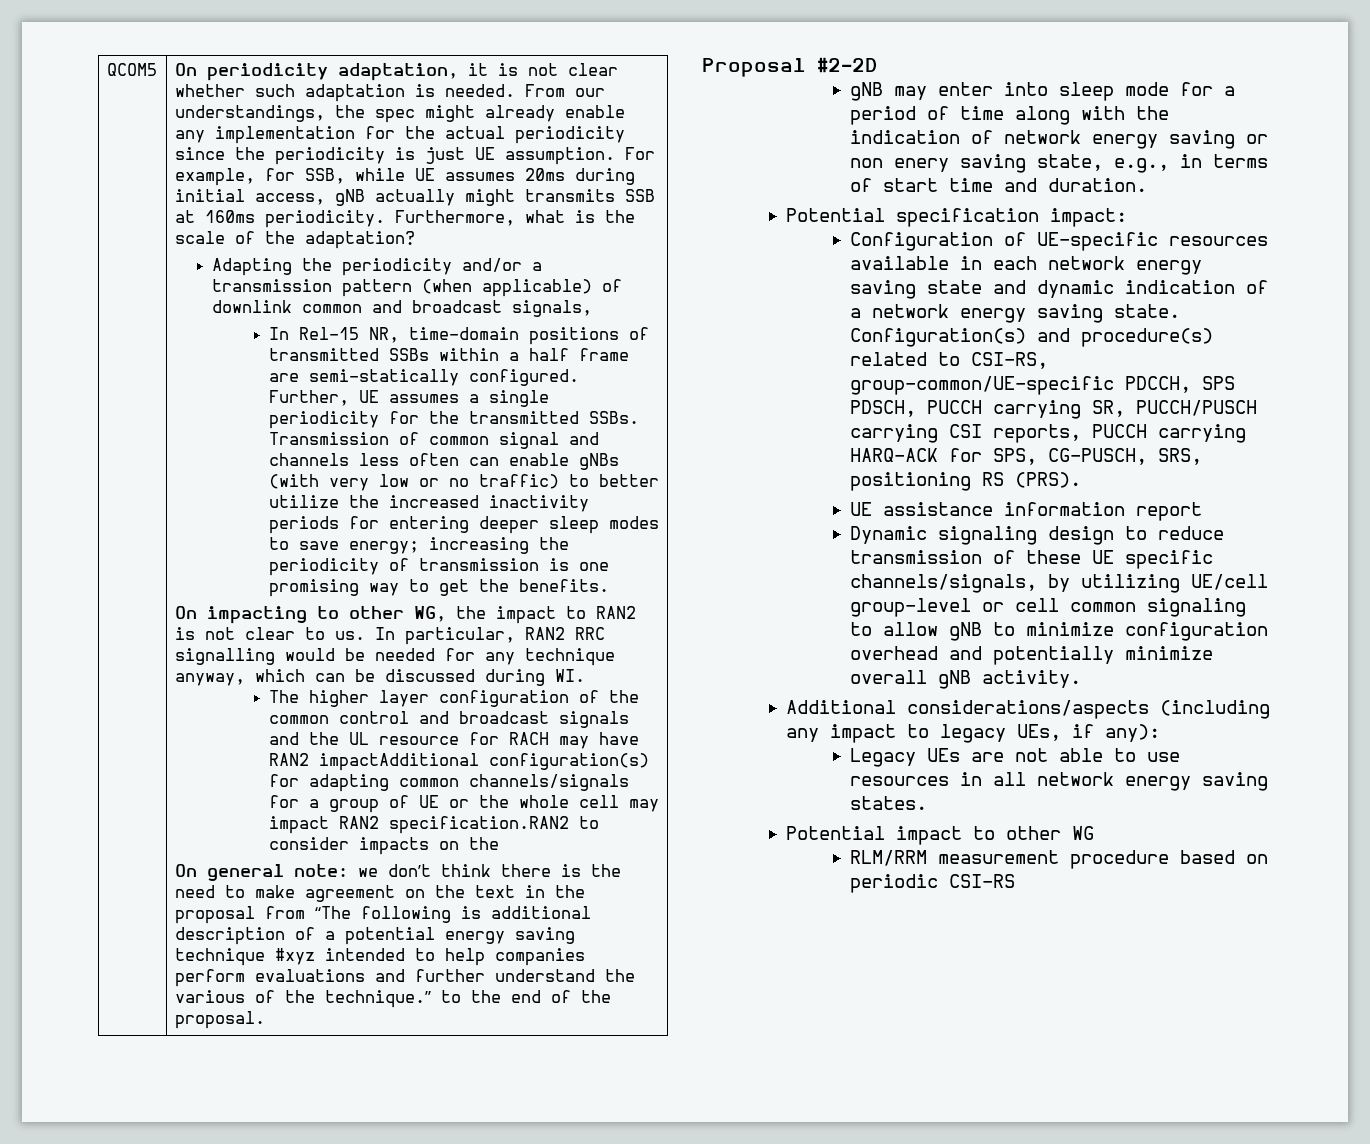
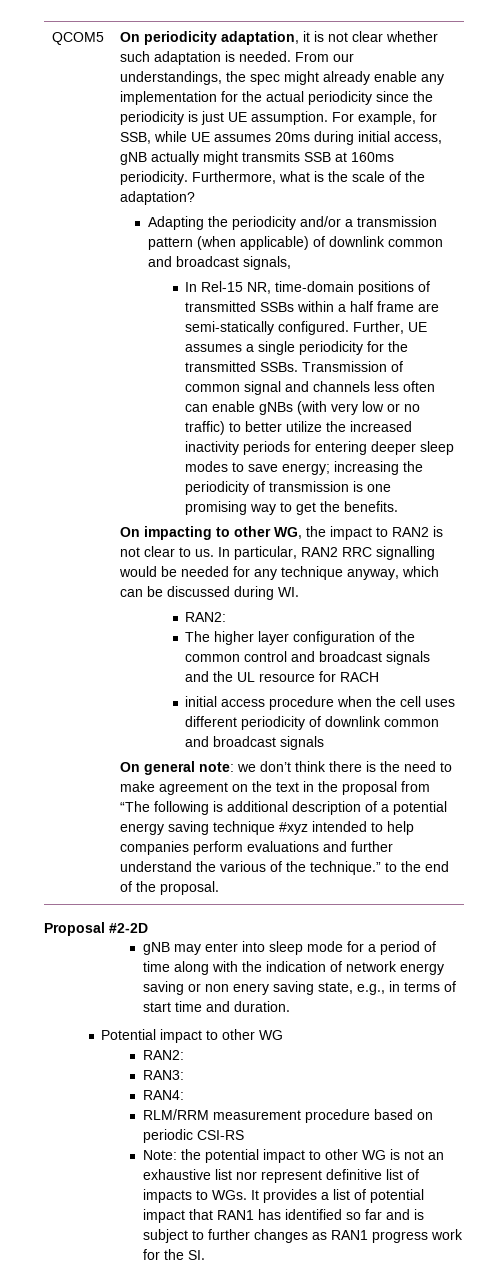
  In particular, RAN2 RRC signalling would be needed for any technique anyway, which can be discussed during WI.
+ RAN2:
- The higher layer configuration of the common control and broadcast signals and the UL resource for RACH may have RAN2 impactAdditional configuration(s) for adapting common channels/signals for a group of UE or the whole cell may impact RAN2 specification.RAN2 to consider impacts on the
+ The higher layer configuration of the common control and broadcast signals and the UL resource for RACH
+ initial access procedure when the cell uses different periodicity of downlink common and broadcast signals
- Potential specification impact:
- Configuration of UE-specific resources available in each network energy saving state and dynamic indication of a network energy saving state. Configuration(s) and procedure(s) related to CSI-RS, group-common/UE-specific PDCCH, SPS PDSCH, PUCCH carrying SR, PUCCH/PUSCH carrying CSI reports, PUCCH carrying HARQ-ACK for SPS, CG-PUSCH, SRS, positioning RS (PRS).
- UE assistance information report
- Dynamic signaling design to reduce transmission of these UE specific channels/signals, by utilizing UE/cell group-level or cell common signaling to allow gNB to minimize configuration overhead and potentially minimize overall gNB activity.
- Additional considerations/aspects (including any impact to legacy UEs, if any):
- Legacy UEs are not able to use resources in all network energy saving states.
  Potential impact to other WG
+ RAN2:
+ RAN3:
+ RAN4:
+ Note: the potential impact to other WG is not an exhaustive list nor represent definitive list of impacts to WGs. It provides a list of potential impact that RAN1 has identified so far and is subject to further changes as RAN1 progress work for the SI.

